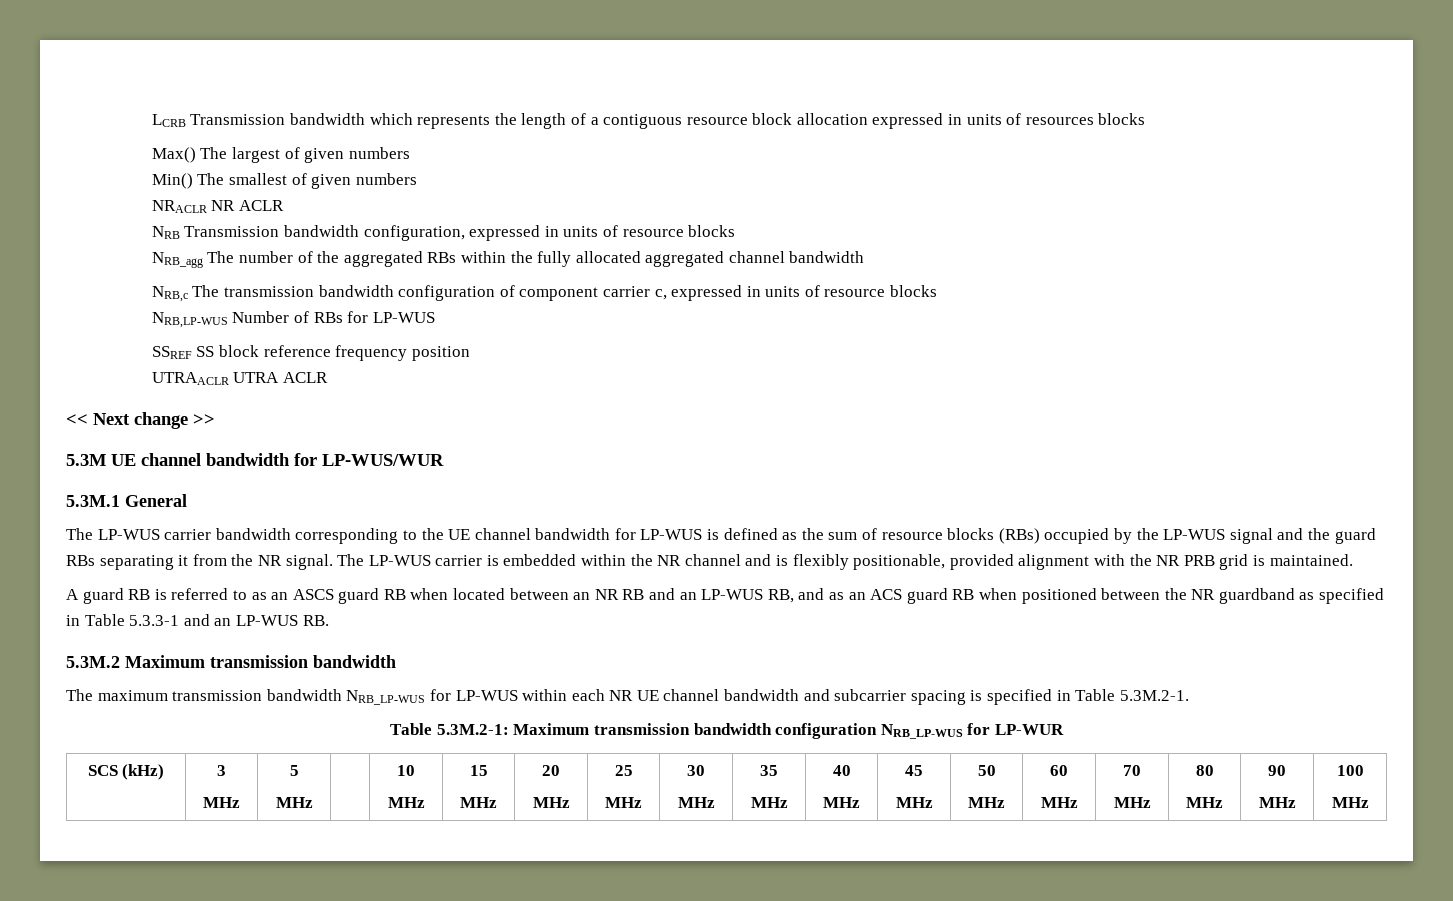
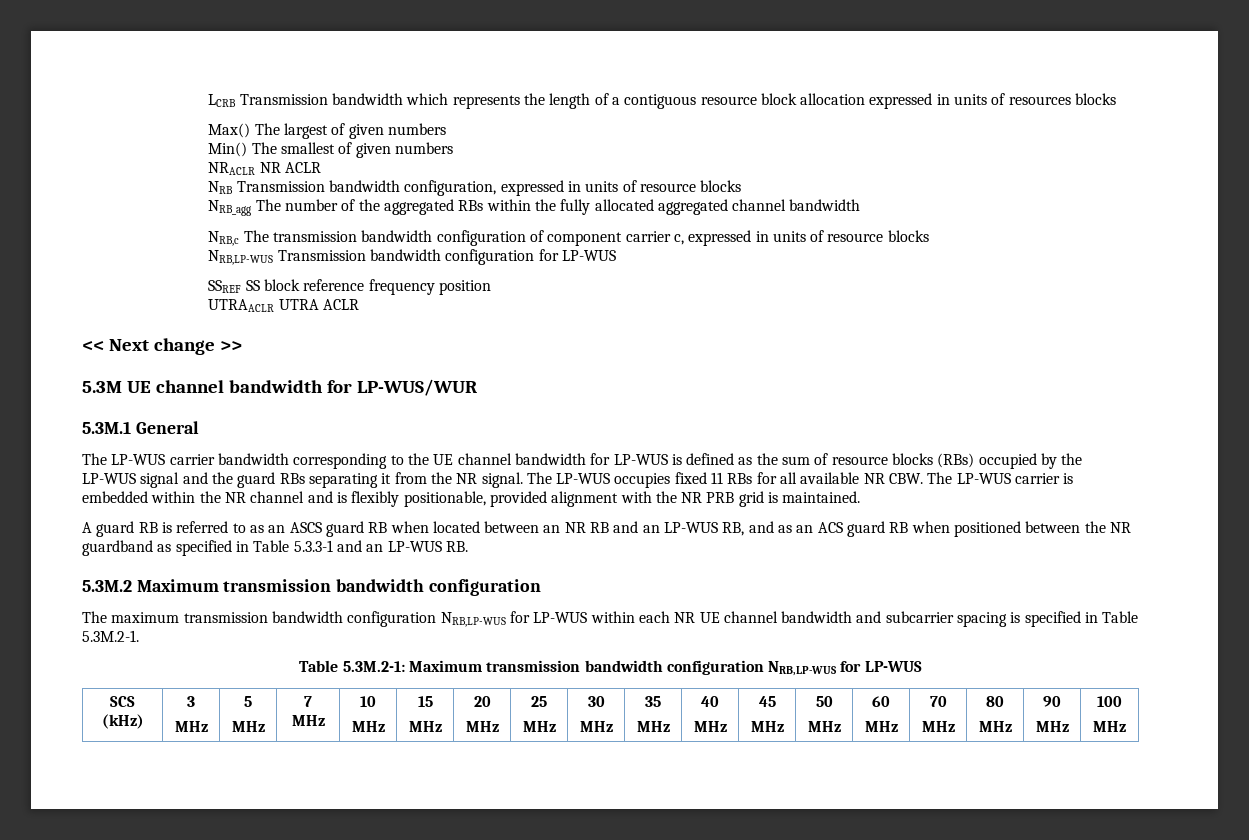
- NRB,LP-WUS Number of RBs for LP-WUS
+ NRB,LP-WUS Transmission bandwidth configuration for LP-WUS
- The LP-WUS carrier is embedded within the NR channel and is flexibly positionable, provided alignment with the NR PRB grid is maintained.
+ The LP-WUS occupies fixed 11 RBs for all available NR CBW. The LP-WUS carrier is embedded within the NR channel and is flexibly positionable, provided alignment with the NR PRB grid is maintained.
- 5.3M.2 Maximum transmission bandwidth
+ 5.3M.2 Maximum transmission bandwidth configuration
- The maximum transmission bandwidth NRB_LP-WUS for LP-WUS within each NR UE channel bandwidth and subcarrier spacing is specified in Table 5.3M.2-1.
+ The maximum transmission bandwidth configuration NRB,LP-WUS for LP-WUS within each NR UE channel bandwidth and subcarrier spacing is specified in Table 5.3M.2-1.
- Table 5.3M.2-1: Maximum transmission bandwidth configuration NRB_LP-WUS for LP-WUR
+ Table 5.3M.2-1: Maximum transmission bandwidth configuration NRB,LP-WUS for LP-WUS
  SCS (kHz) | 3
  MHz | 5
- MHz | | 10
+ MHz | 7 MHz | 10

